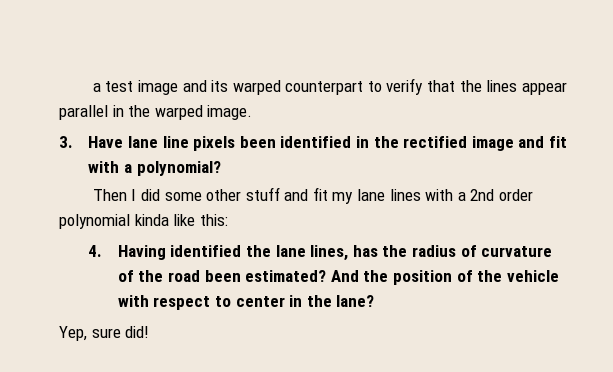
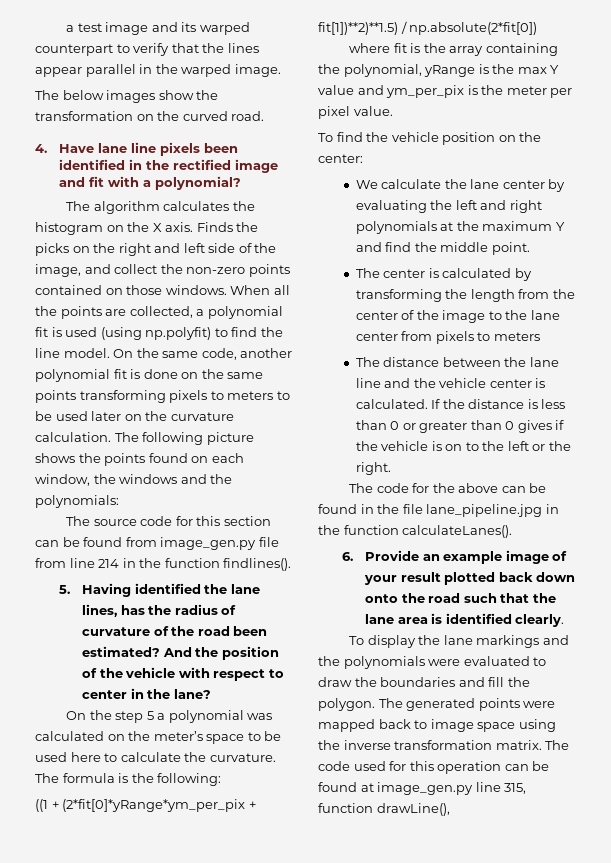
- 3. Have lane line pixels been identified in the rectified image and fit with a polynomial?
+ The below images show the transformation on the curved road.
+ 4. Have lane line pixels been identified in the rectified image and fit with a polynomial?
- Then I did some other stuff and fit my lane lines with a 2nd order polynomial kinda like this:
- 4. Having identified the lane lines, has the radius of curvature of the road been estimated?
+ The algorithm calculates the histogram on the X axis. Finds the picks on the right and left side of the image, and collect the non-zero points contained on those windows. When all the points are collected, a polynomial fit is used (using np.polyfit) to find the line model. On the same code, another polynomial fit is done on the same points transforming pixels to meters to be used later on the curvature calculation. The following picture shows the points found on each window, the windows and the polynomials:
+ The source code for this section can be found from image_gen.py file from line 214 in the function findlines().
+ 5. Having identified the lane lines, has the radius of curvature of the road been estimated?
- Yep, sure did!
+ On the step 5 a polynomial was calculated on the meter’s space to be used here to calculate the curvature. The formula is the following:
+ ((1 + (2*fit[0]*yRange*ym_per_pix + fit[1])**2)**1.5) / np.absolute(2*fit[0])
+ where fit is the array containing the polynomial, yRange is the max Y value and ym_per_pix is the meter per pixel value.
+ To find the vehicle position on the center:
+ We calculate the lane center by evaluating the left and right polynomials at the maximum Y and find the middle point.
+ The center is calculated by transforming the length from the center of the image to the lane center from pixels to meters
+ The distance between the lane line and the vehicle center is calculated. If the distance is less than 0 or greater than 0 gives if the vehicle is on to the left or the right.
+ The code for the above can be found in the file lane_pipeline.jpg in the function calculateLanes().
+ 6. Provide an example image of your result plotted back down onto the road such that the lane area is identified clearly.
+ To display the lane markings and the polynomials were evaluated to draw the boundaries and fill the polygon. The generated points were mapped back to image space using the inverse transformation matrix. The code used for this operation can be found at image_gen.py line 315, function drawLine(),

